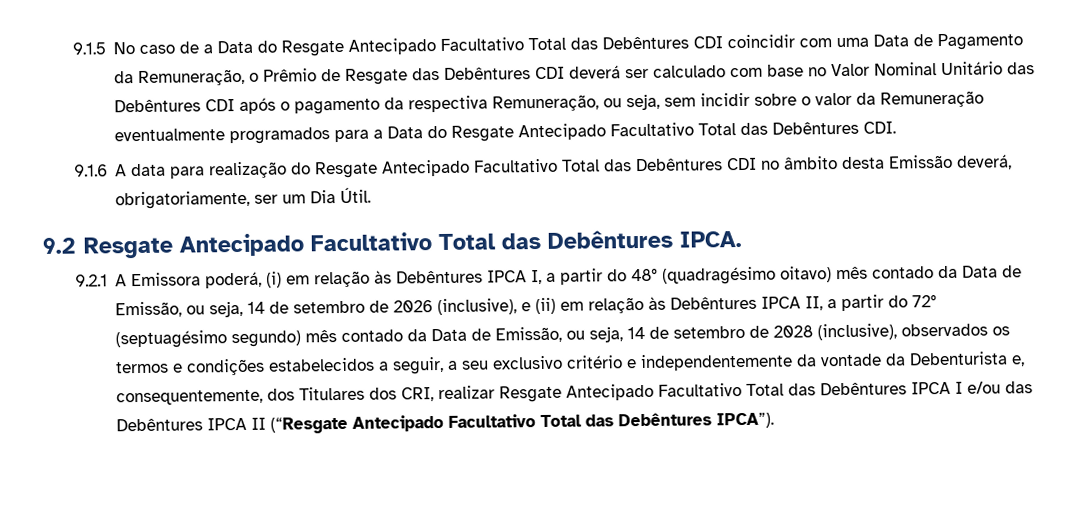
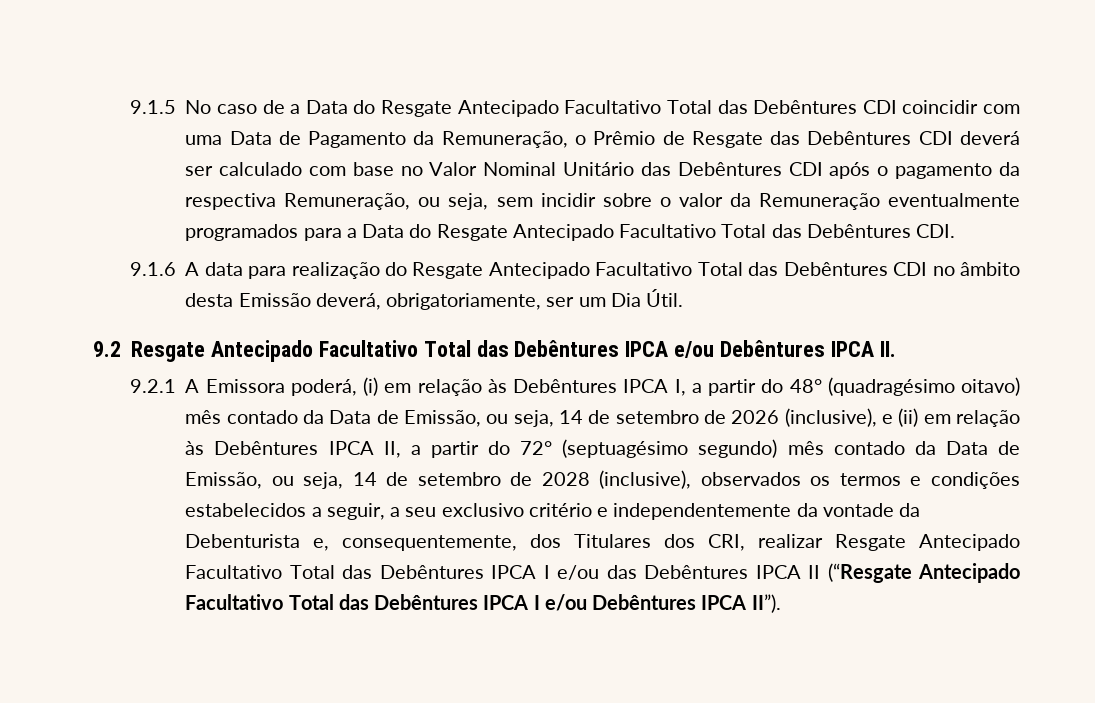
- 9.2 Resgate Antecipado Facultativo Total das Debêntures IPCA.
+ 9.2 Resgate Antecipado Facultativo Total das Debêntures IPCA e/ou Debêntures IPCA II.
- 9.2.1 A Emissora poderá, (i) em relação às Debêntures IPCA I, a partir do 48° (quadragésimo oitavo) mês contado da Data de Emissão, ou seja, 14 de setembro de 2026 (inclusive), e (ii) em relação às Debêntures IPCA II, a partir do 72° (septuagésimo segundo) mês contado da Data de Emissão, ou seja, 14 de setembro de 2028 (inclusive), observados os termos e condições estabelecidos a seguir, a seu exclusivo critério e independentemente da vontade da Debenturista e, consequentemente, dos Titulares dos CRI, realizar Resgate Antecipado Facultativo Total das Debêntures IPCA I e/ou das Debêntures IPCA II (“Resgate Antecipado Facultativo Total das Debêntures IPCA”).
+ 9.2.1 A Emissora poderá, (i) em relação às Debêntures IPCA I, a partir do 48° (quadragésimo oitavo) mês contado da Data de Emissão, ou seja, 14 de setembro de 2026 (inclusive), e (ii) em relação às Debêntures IPCA II, a partir do 72° (septuagésimo segundo) mês contado da Data de Emissão, ou seja, 14 de setembro de 2028 (inclusive), observados os termos e condições estabelecidos a seguir, a seu exclusivo critério e independentemente da vontade da Debenturista e, consequentemente, dos Titulares dos CRI, realizar Resgate Antecipado Facultativo Total das Debêntures IPCA I e/ou das Debêntures IPCA II (“Resgate Antecipado Facultativo Total das Debêntures IPCA I e/ou Debêntures IPCA II”).

